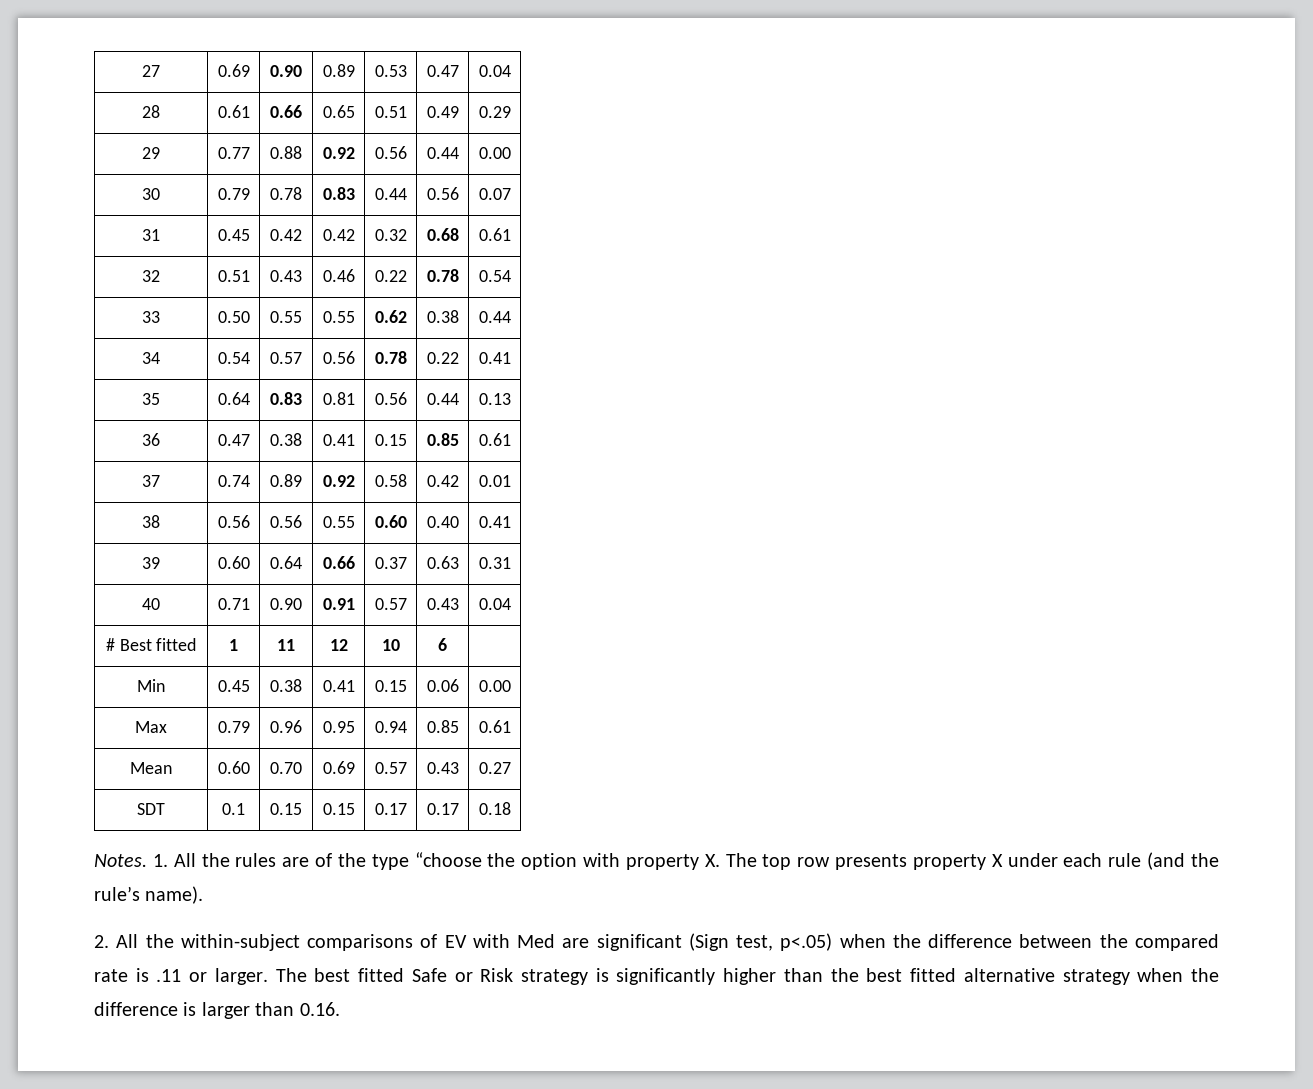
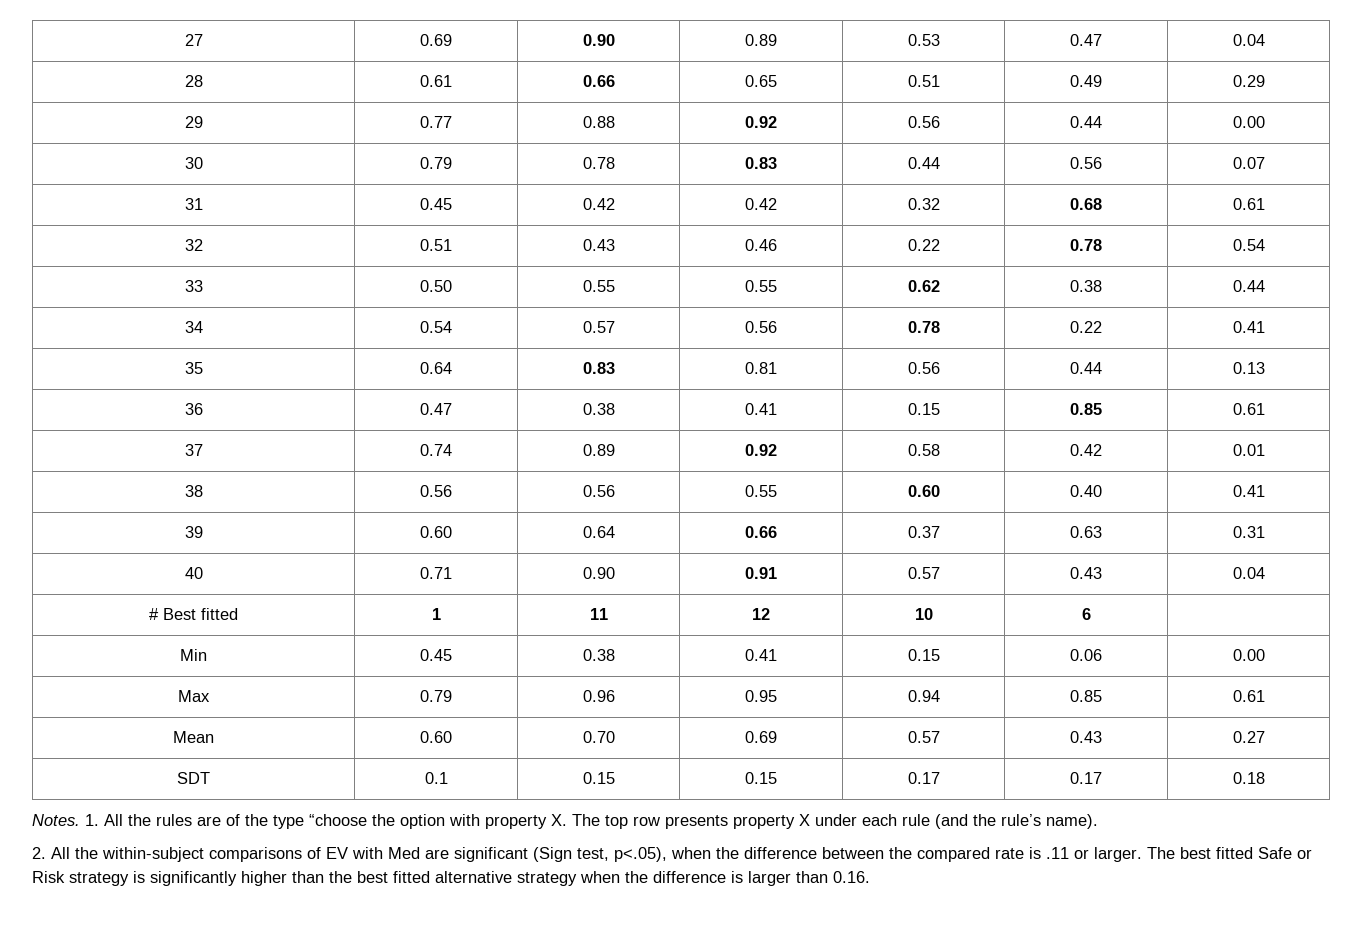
- 2. All the within-subject comparisons of EV with Med are significant (Sign test, p<.05) when the difference between the compared rate is .11 or larger.
+ 2. All the within-subject comparisons of EV with Med are significant (Sign test, p<.05), when the difference between the compared rate is .11 or larger.

